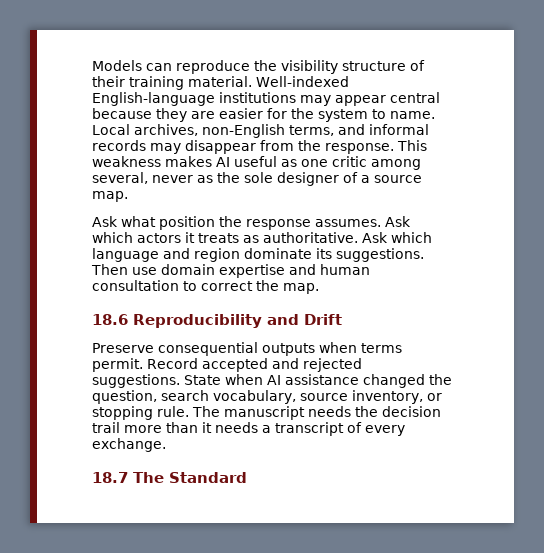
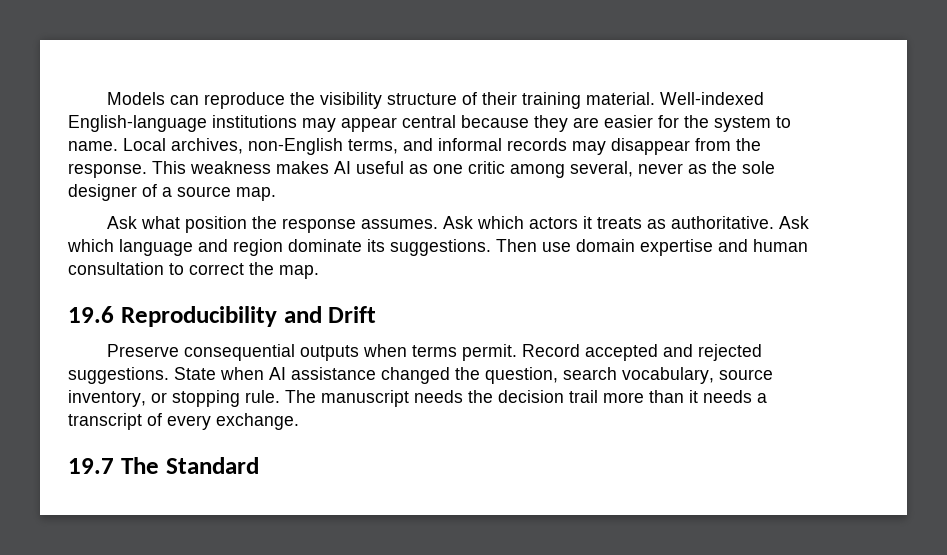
- 18.6 Reproducibility and Drift
+ 19.6 Reproducibility and Drift
- 18.7 The Standard
+ 19.7 The Standard

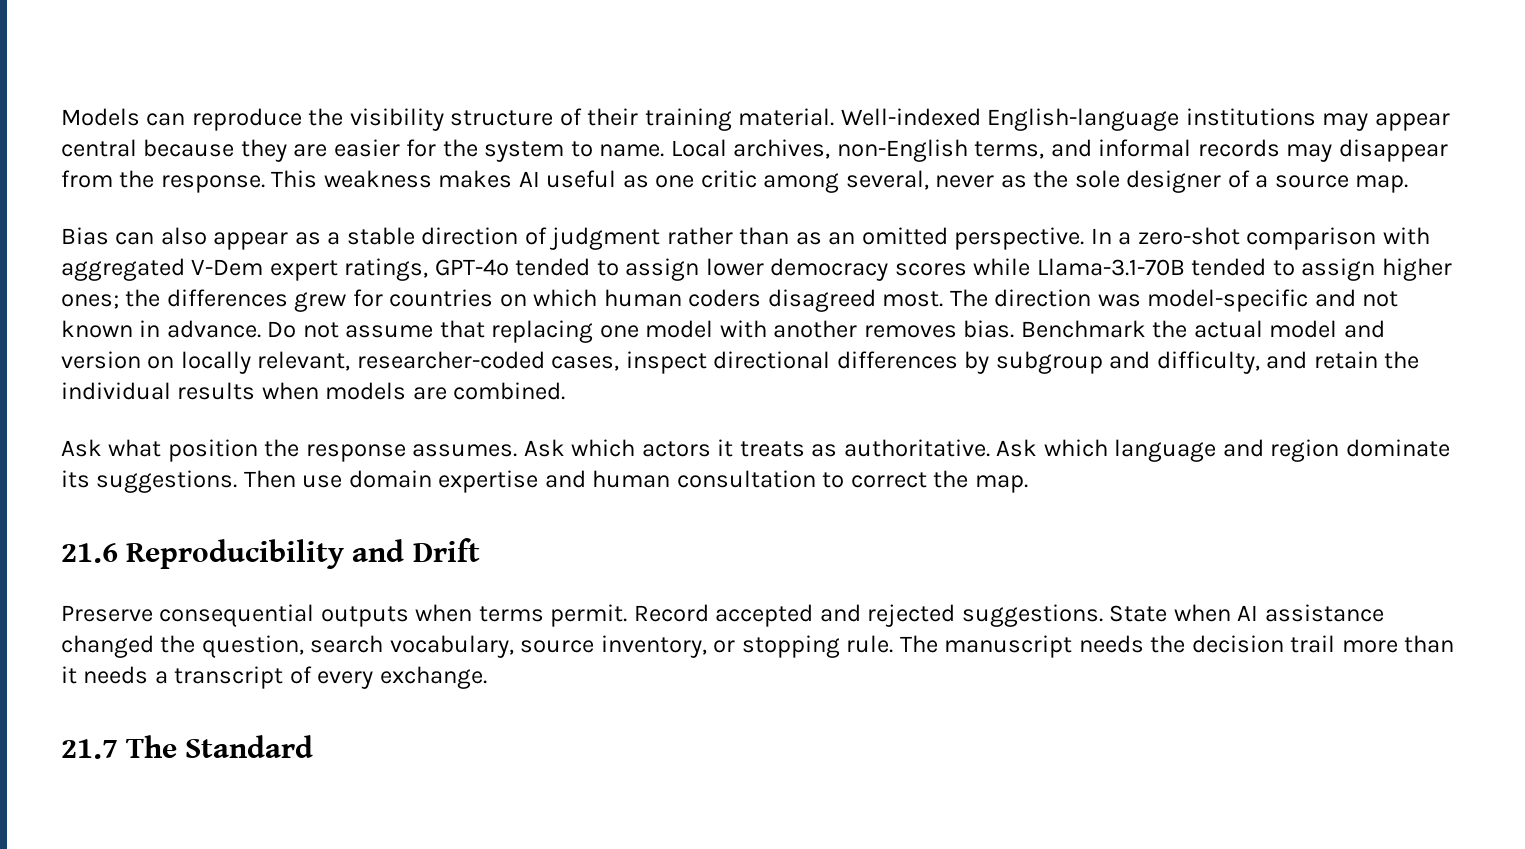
+ Bias can also appear as a stable direction of judgment rather than as an omitted perspective. In a zero-shot comparison with aggregated V-Dem expert ratings, GPT-4o tended to assign lower democracy scores while Llama-3.1-70B tended to assign higher ones; the differences grew for countries on which human coders disagreed most. The direction was model-specific and not known in advance. Do not assume that replacing one model with another removes bias. Benchmark the actual model and version on locally relevant, researcher-coded cases, inspect directional differences by subgroup and difficulty, and retain the individual results when models are combined.
- 19.6 Reproducibility and Drift
+ 21.6 Reproducibility and Drift
- 19.7 The Standard
+ 21.7 The Standard

